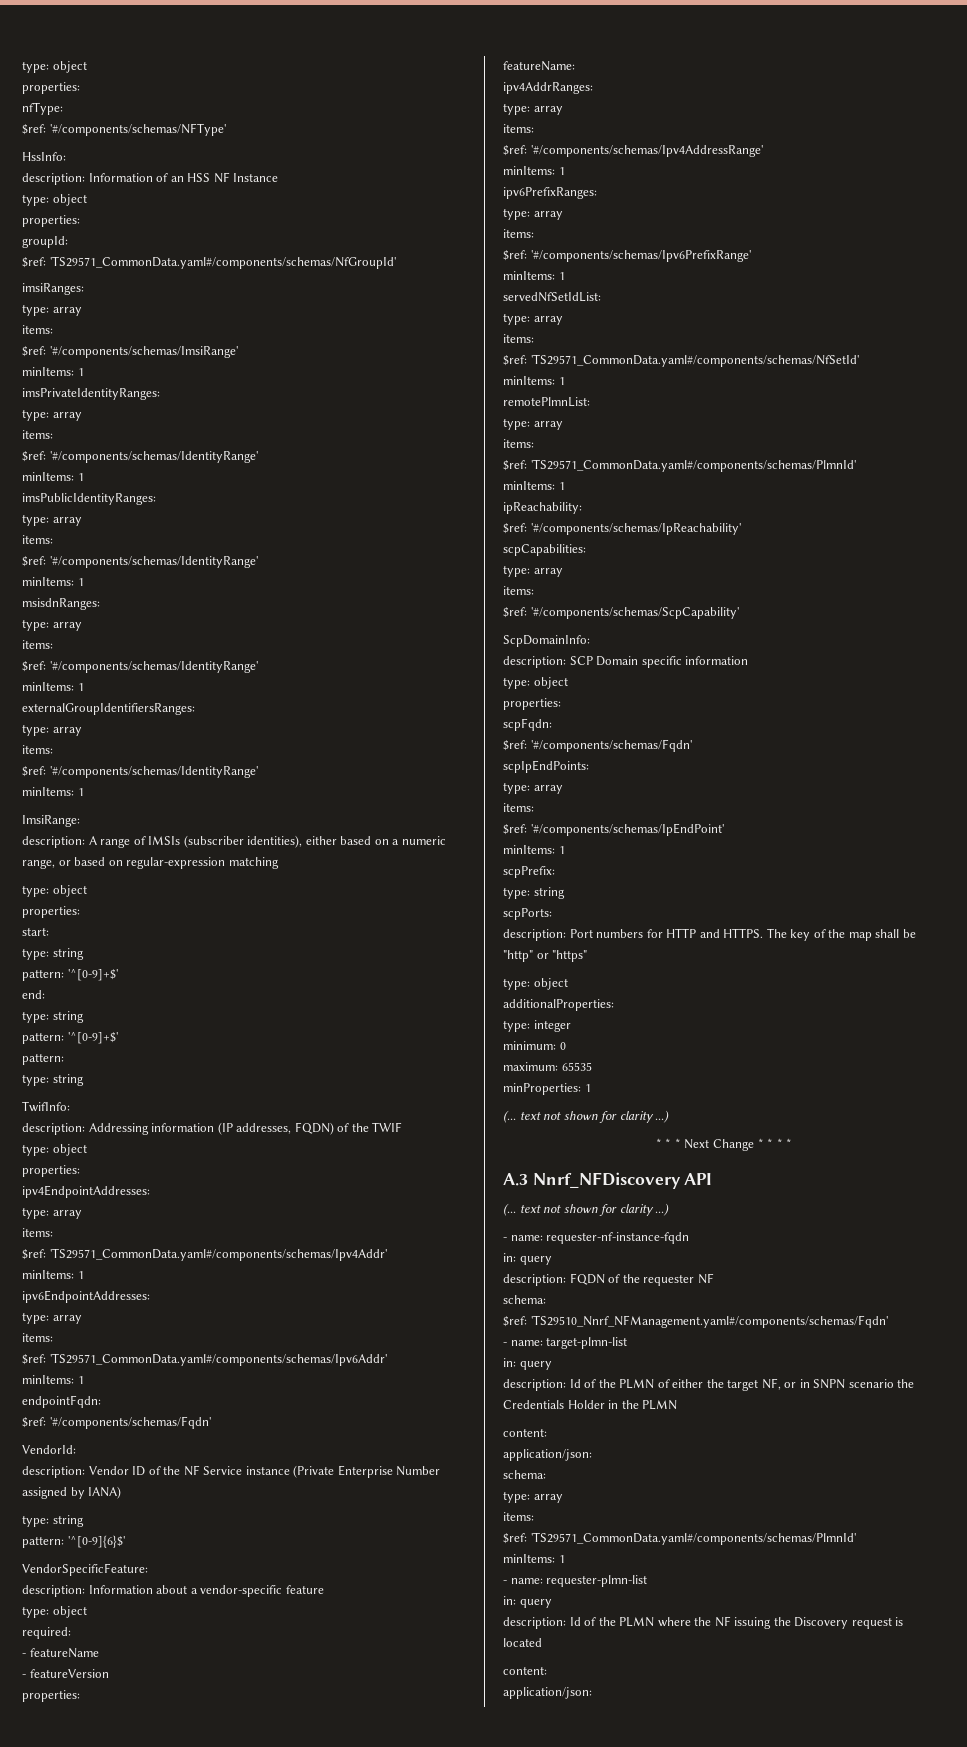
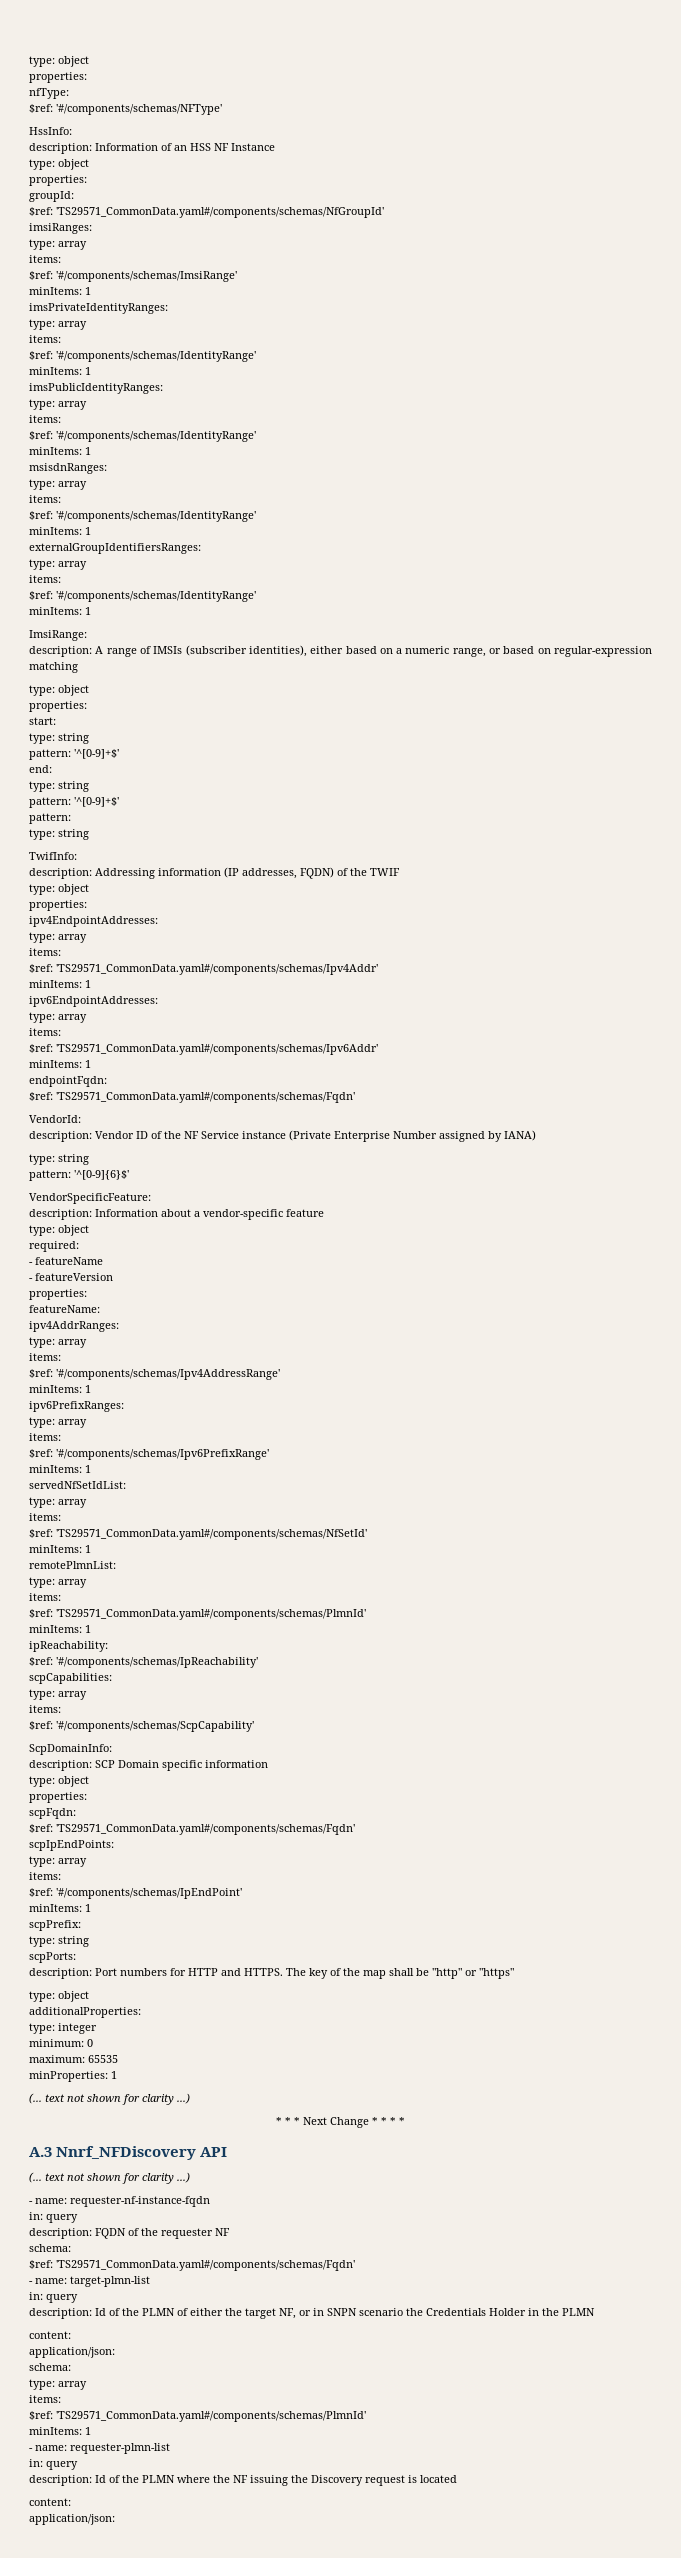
  endpointFqdn:
- $ref: '#/components/schemas/Fqdn'
+ $ref: 'TS29571_CommonData.yaml#/components/schemas/Fqdn'
  scpFqdn:
- $ref: '#/components/schemas/Fqdn'
+ $ref: 'TS29571_CommonData.yaml#/components/schemas/Fqdn'
  description: FQDN of the requester NF
  schema:
- $ref: 'TS29510_Nnrf_NFManagement.yaml#/components/schemas/Fqdn'
+ $ref: 'TS29571_CommonData.yaml#/components/schemas/Fqdn'

